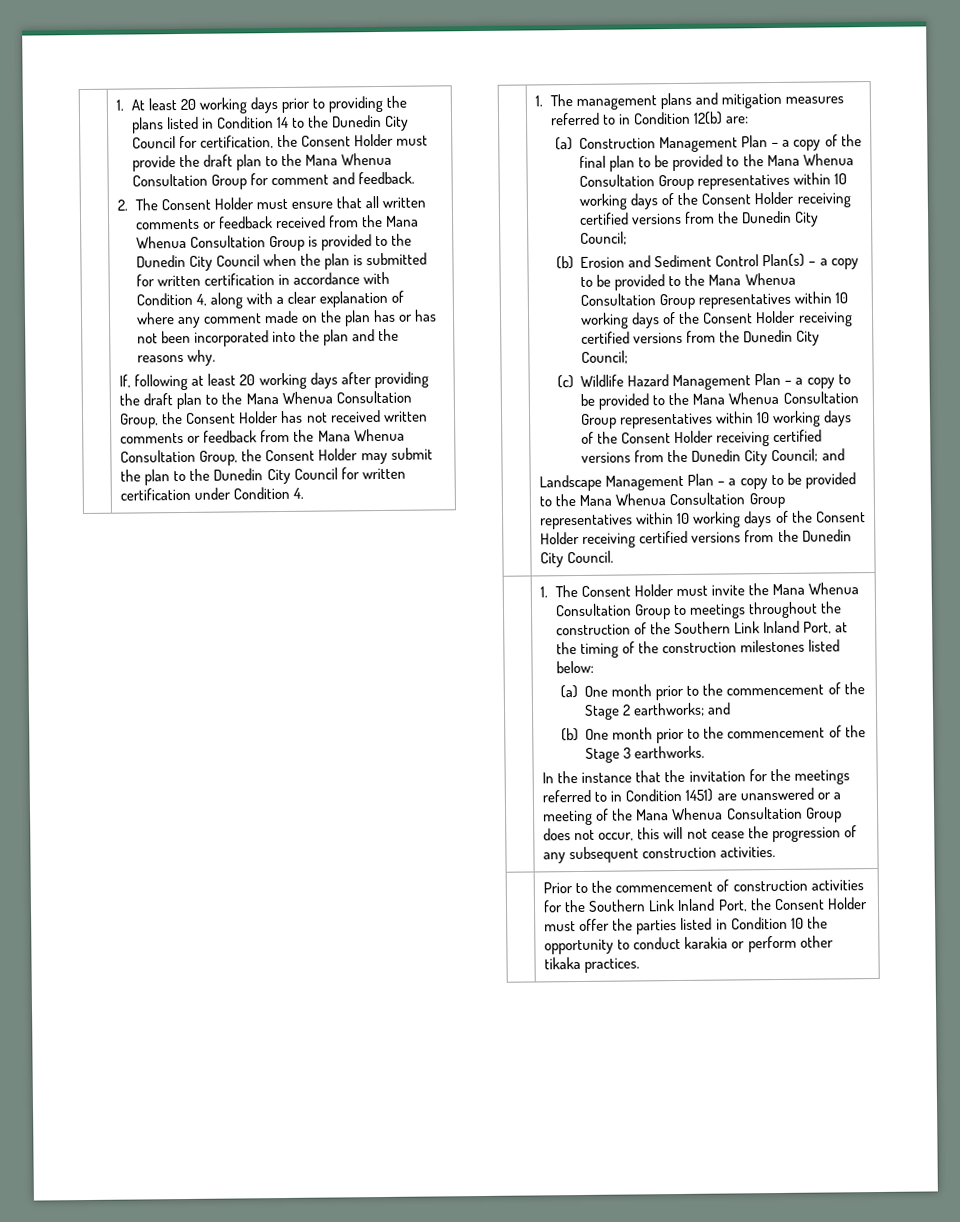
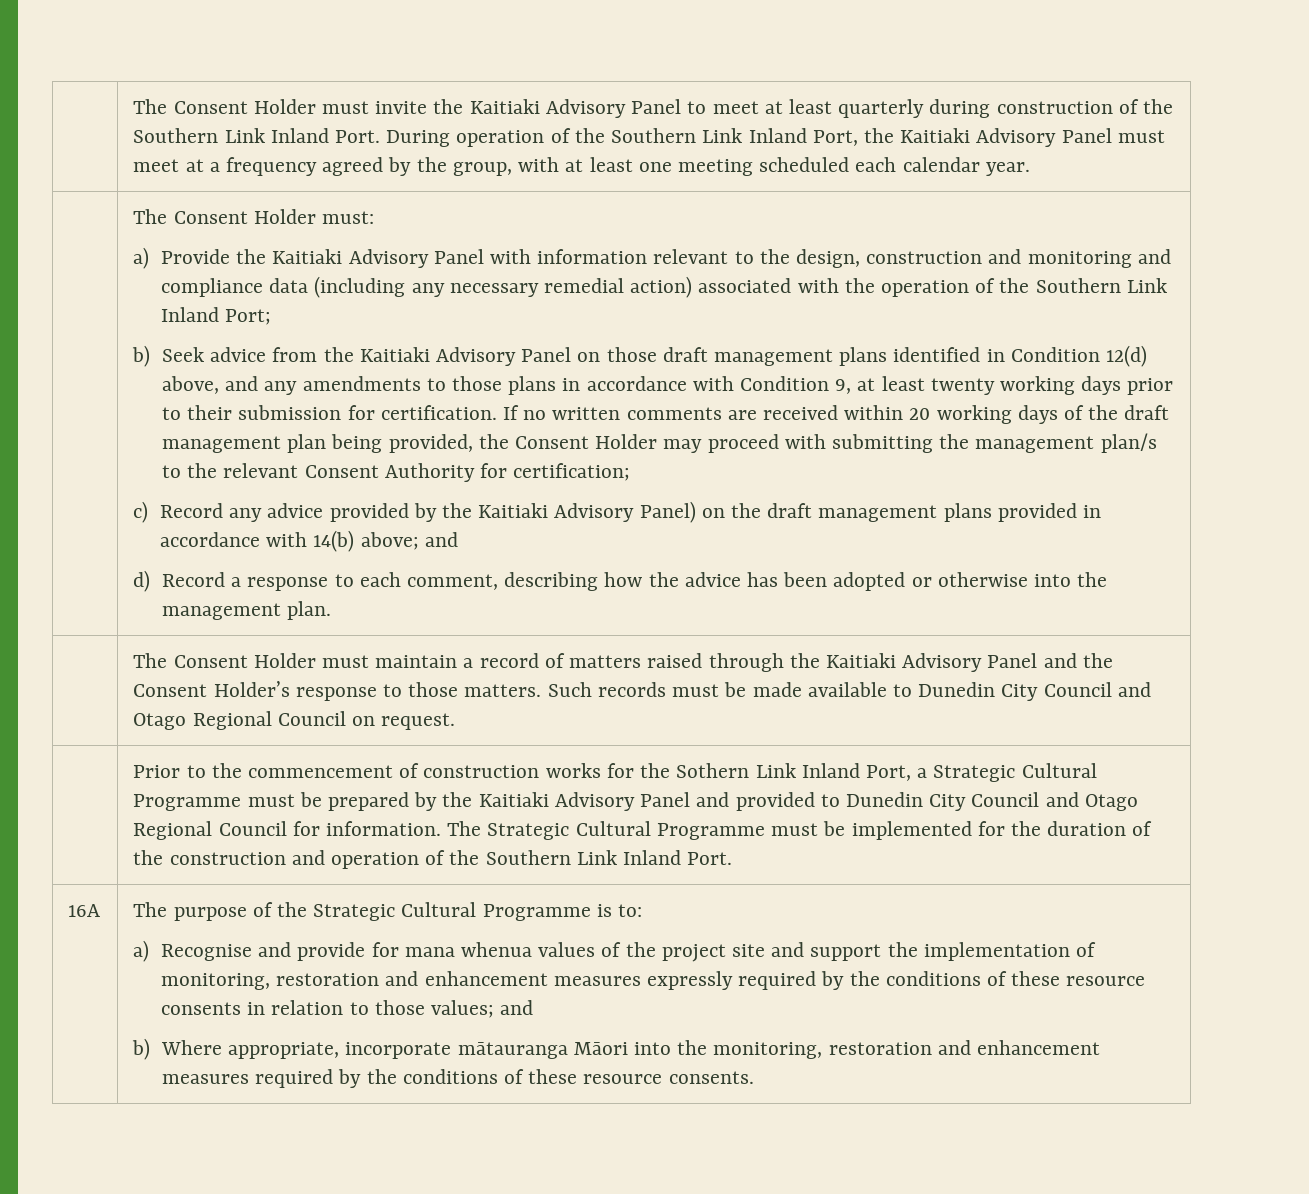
- 1. At least 20 working days prior to providing the plans listed in Condition 14 to the Dunedin City Council for certification, the Consent Holder must provide the draft plan to the Mana Whenua Consultation Group for comment and feedback.
- 2. The Consent Holder must ensure that all written comments or feedback received from the Mana Whenua Consultation Group is provided to the Dunedin City Council when the plan is submitted for written certification in accordance with Condition 4, along with a clear explanation of where any comment made on the plan has or has not been incorporated into the plan and the reasons why.
- If, following at least 20 working days after providing the draft plan to the Mana Whenua Consultation Group, the Consent Holder has not received written comments or feedback from the Mana Whenua Consultation Group, the Consent Holder may submit the plan to the Dunedin City Council for written certification under Condition 4.
- | 1. The management plans and mitigation measures referred to in Condition 12(b) are:
- (a) Construction Management Plan – a copy of the final plan to be provided to the Mana Whenua Consultation Group representatives within 10 working days of the Consent Holder receiving certified versions from the Dunedin City Council;
- (b) Erosion and Sediment Control Plan(s) – a copy to be provided to the Mana Whenua Consultation Group representatives within 10 working days of the Consent Holder receiving certified versions from the Dunedin City Council;
- (c) Wildlife Hazard Management Plan – a copy to be provided to the Mana Whenua Consultation Group representatives within 10 working days of the Consent Holder receiving certified versions from the Dunedin City Council; and
- Landscape Management Plan – a copy to be provided to the Mana Whenua Consultation Group representatives within 10 working days of the Consent Holder receiving certified versions from the Dunedin City Council.
- | 1. The Consent Holder must invite the Mana Whenua Consultation Group to meetings throughout the construction of the Southern Link Inland Port, at the timing of the construction milestones listed below:
- (a) One month prior to the commencement of the Stage 2 earthworks; and
- (b) One month prior to the commencement of the Stage 3 earthworks.
- In the instance that the invitation for the meetings referred to in Condition 1451) are unanswered or a meeting of the Mana Whenua Consultation Group does not occur, this will not cease the progression of any subsequent construction activities.
+ The Consent Holder must invite the Kaitiaki Advisory Panel to meet at least quarterly during construction of the Southern Link Inland Port. During operation of the Southern Link Inland Port, the Kaitiaki Advisory Panel must meet at a frequency agreed by the group, with at least one meeting scheduled each calendar year.
+ | The Consent Holder must:
+ a) Provide the Kaitiaki Advisory Panel with information relevant to the design, construction and monitoring and compliance data (including any necessary remedial action) associated with the operation of the Southern Link Inland Port;
+ b) Seek advice from the Kaitiaki Advisory Panel on those draft management plans identified in Condition 12(d) above, and any amendments to those plans in accordance with Condition 9, at least twenty working days prior to their submission for certification. If no written comments are received within 20 working days of the draft management plan being provided, the Consent Holder may proceed with submitting the management plan/s to the relevant Consent Authority for certification;
+ c) Record any advice provided by the Kaitiaki Advisory Panel) on the draft management plans provided in accordance with 14(b) above; and
+ d) Record a response to each comment, describing how the advice has been adopted or otherwise into the management plan.
+ | The Consent Holder must maintain a record of matters raised through the Kaitiaki Advisory Panel and the Consent Holder’s response to those matters. Such records must be made available to Dunedin City Council and Otago Regional Council on request.
- Prior to the commencement of construction activities for the Southern Link Inland Port, the Consent Holder must offer the parties listed in Condition 10 the opportunity to conduct karakia or perform other tikaka practices.
+ Prior to the commencement of construction works for the Sothern Link Inland Port, a Strategic Cultural Programme must be prepared by the Kaitiaki Advisory Panel and provided to Dunedin City Council and Otago Regional Council for information. The Strategic Cultural Programme must be implemented for the duration of the construction and operation of the Southern Link Inland Port.
+ 16A | The purpose of the Strategic Cultural Programme is to:
+ a) Recognise and provide for mana whenua values of the project site and support the implementation of monitoring, restoration and enhancement measures expressly required by the conditions of these resource consents in relation to those values; and
+ b) Where appropriate, incorporate mātauranga Māori into the monitoring, restoration and enhancement measures required by the conditions of these resource consents.

